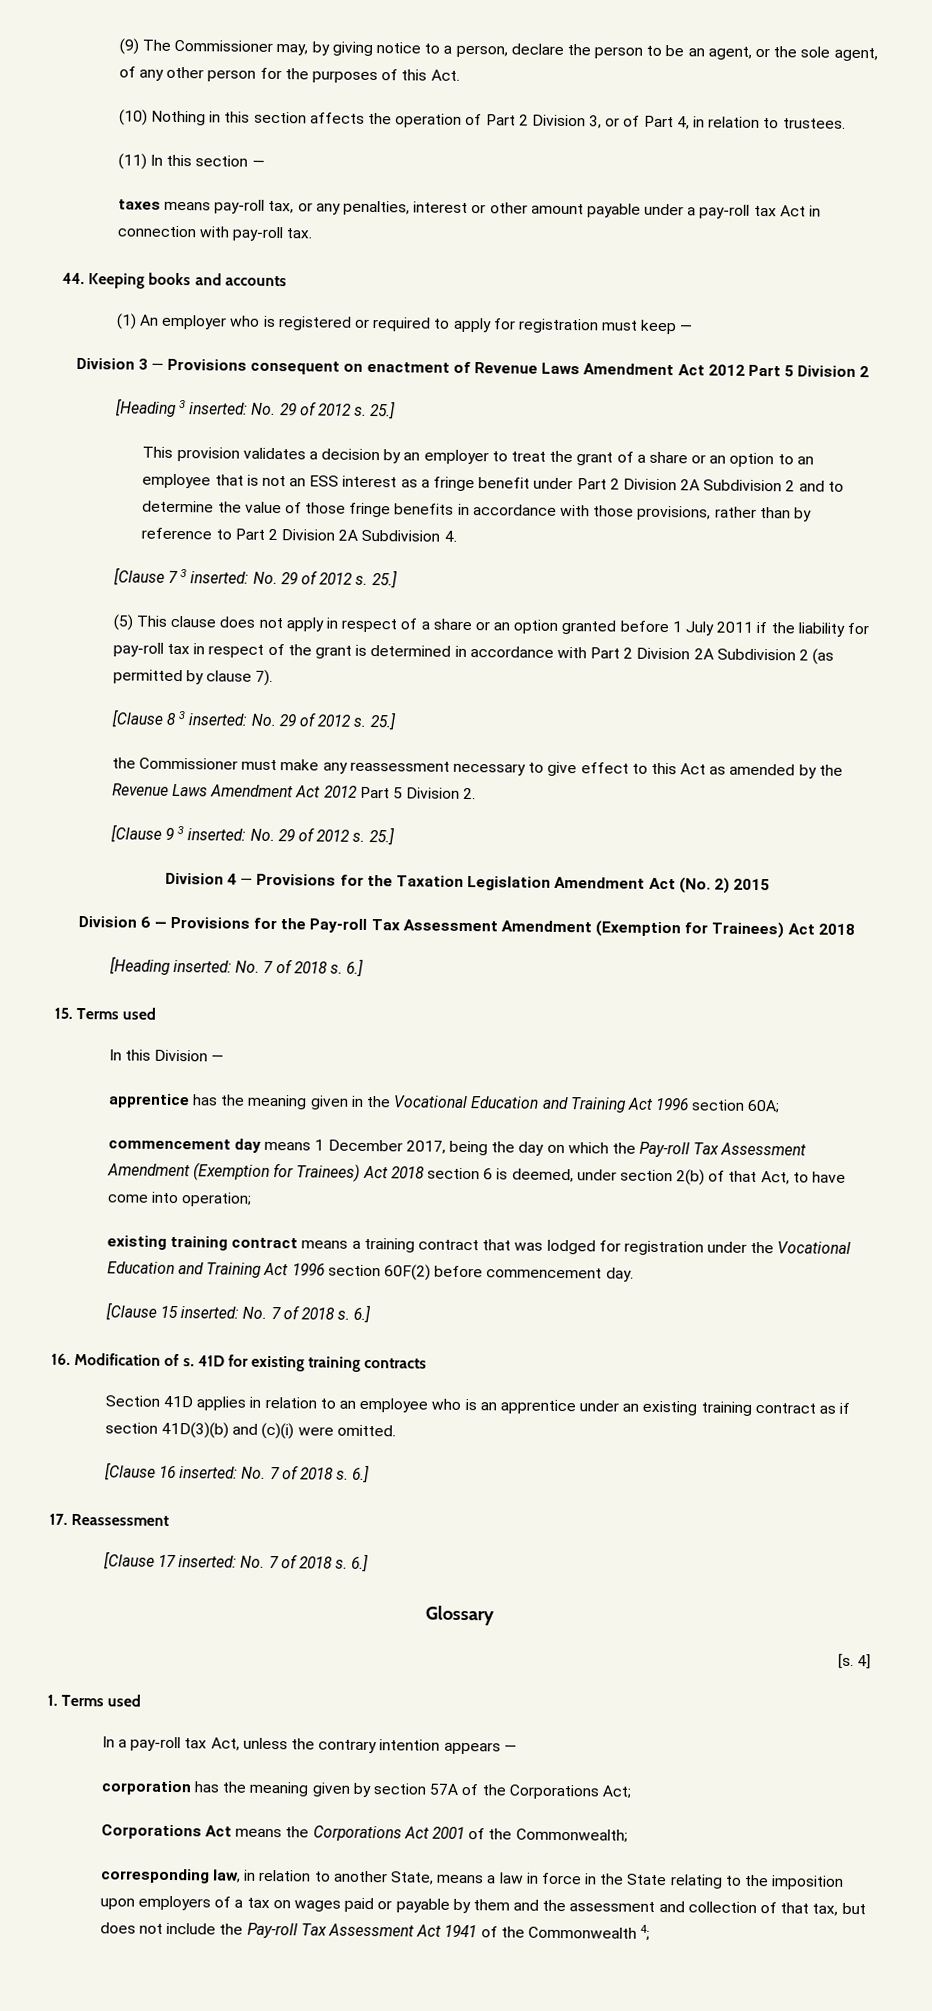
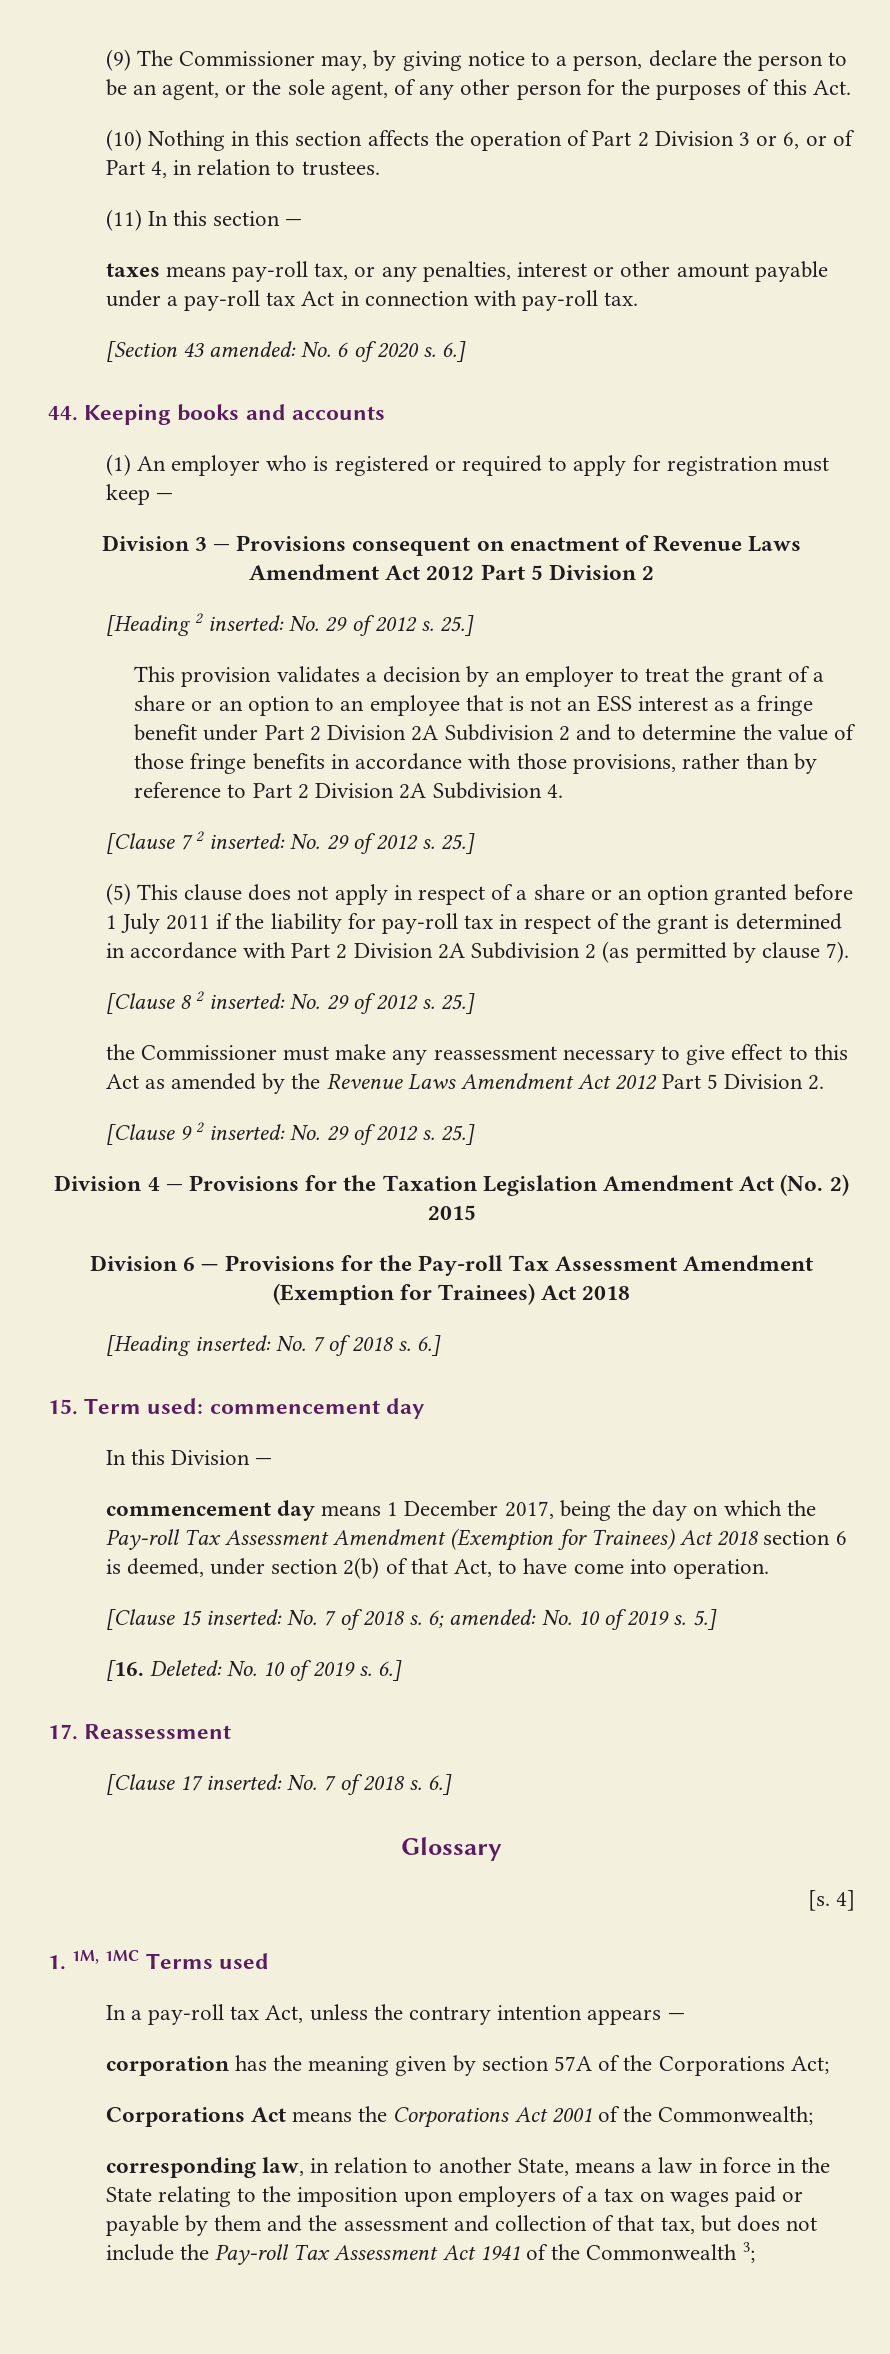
- (10) Nothing in this section affects the operation of Part 2 Division 3, or of Part 4, in relation to trustees.
+ (10) Nothing in this section affects the operation of Part 2 Division 3 or 6, or of Part 4, in relation to trustees.
+ [Section 43 amended: No. 6 of 2020 s. 6.]
- [Heading 3 inserted: No. 29 of 2012 s.
+ [Heading 2 inserted: No. 29 of 2012 s.
- [Clause 7 3 inserted: No. 29 of 2012 s.
+ [Clause 7 2 inserted: No. 29 of 2012 s.
- [Clause 8 3 inserted: No. 29 of 2012 s.
+ [Clause 8 2 inserted: No. 29 of 2012 s.
- [Clause 9 3 inserted: No. 29 of 2012 s.
+ [Clause 9 2 inserted: No. 29 of 2012 s.
- 15. Terms used
+ 15. Term used: commencement day
- apprentice has the meaning given in the Vocational Education and Training Act 1996 section 60A;
- commencement day means 1 December 2017, being the day on which the Pay-roll Tax Assessment Amendment (Exemption for Trainees) Act 2018 section 6 is deemed, under section 2(b) of that Act, to have come into operation;
- existing training contract means a training contract that was lodged for registration under the Vocational Education and Training Act 1996 section 60F(2) before commencement day.
+ commencement day means 1 December 2017, being the day on which the Pay-roll Tax Assessment Amendment (Exemption for Trainees) Act 2018 section 6 is deemed, under section 2(b) of that Act, to have come into operation.
- [Clause 15 inserted: No. 7 of 2018 s. 6.]
- 16. Modification of s. 41D for existing training contracts
- Section 41D applies in relation to an employee who is an apprentice under an existing training contract as if section 41D(3)(b) and (c)(i) were omitted.
- [Clause 16 inserted: No. 7 of 2018 s.
+ [Clause 15 inserted: No. 7 of 2018 s. 6; amended: No. 10 of 2019 s. 5.]
+ [16. Deleted: No. 10 of 2019 s.
- 1. Terms used
+ 1. 1M, 1MC Terms used
- corresponding law, in relation to another State, means a law in force in the State relating to the imposition upon employers of a tax on wages paid or payable by them and the assessment and collection of that tax, but does not include the Pay-roll Tax Assessment Act 1941 of the Commonwealth 4;
+ corresponding law, in relation to another State, means a law in force in the State relating to the imposition upon employers of a tax on wages paid or payable by them and the assessment and collection of that tax, but does not include the Pay-roll Tax Assessment Act 1941 of the Commonwealth 3;

